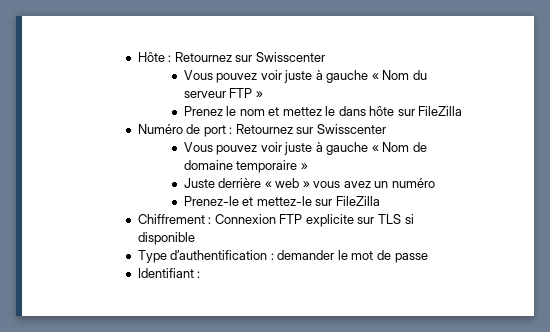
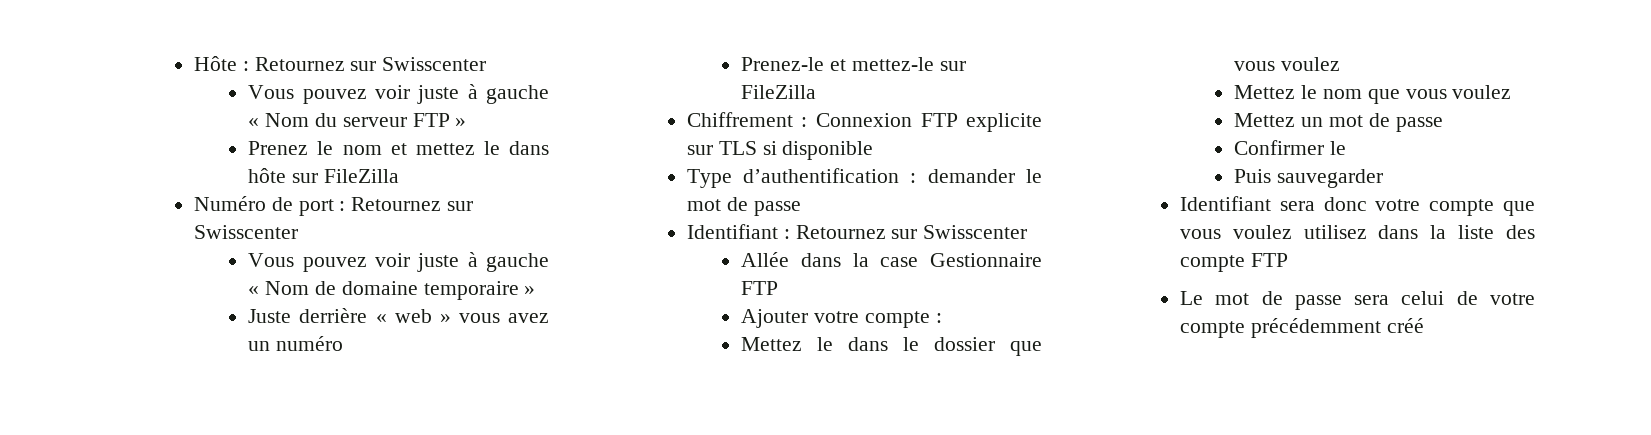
- Identifiant :
+ Identifiant : Retournez sur Swisscenter
+ Allée dans la case Gestionnaire FTP
+ Ajouter votre compte :
+ Mettez le dans le dossier que vous voulez
+ Mettez le nom que vous voulez
+ Mettez un mot de passe
+ Confirmer le
+ Puis sauvegarder
+ Identifiant sera donc votre compte que vous voulez utilisez dans la liste des compte FTP
+ Le mot de passe sera celui de votre compte précédemment créé

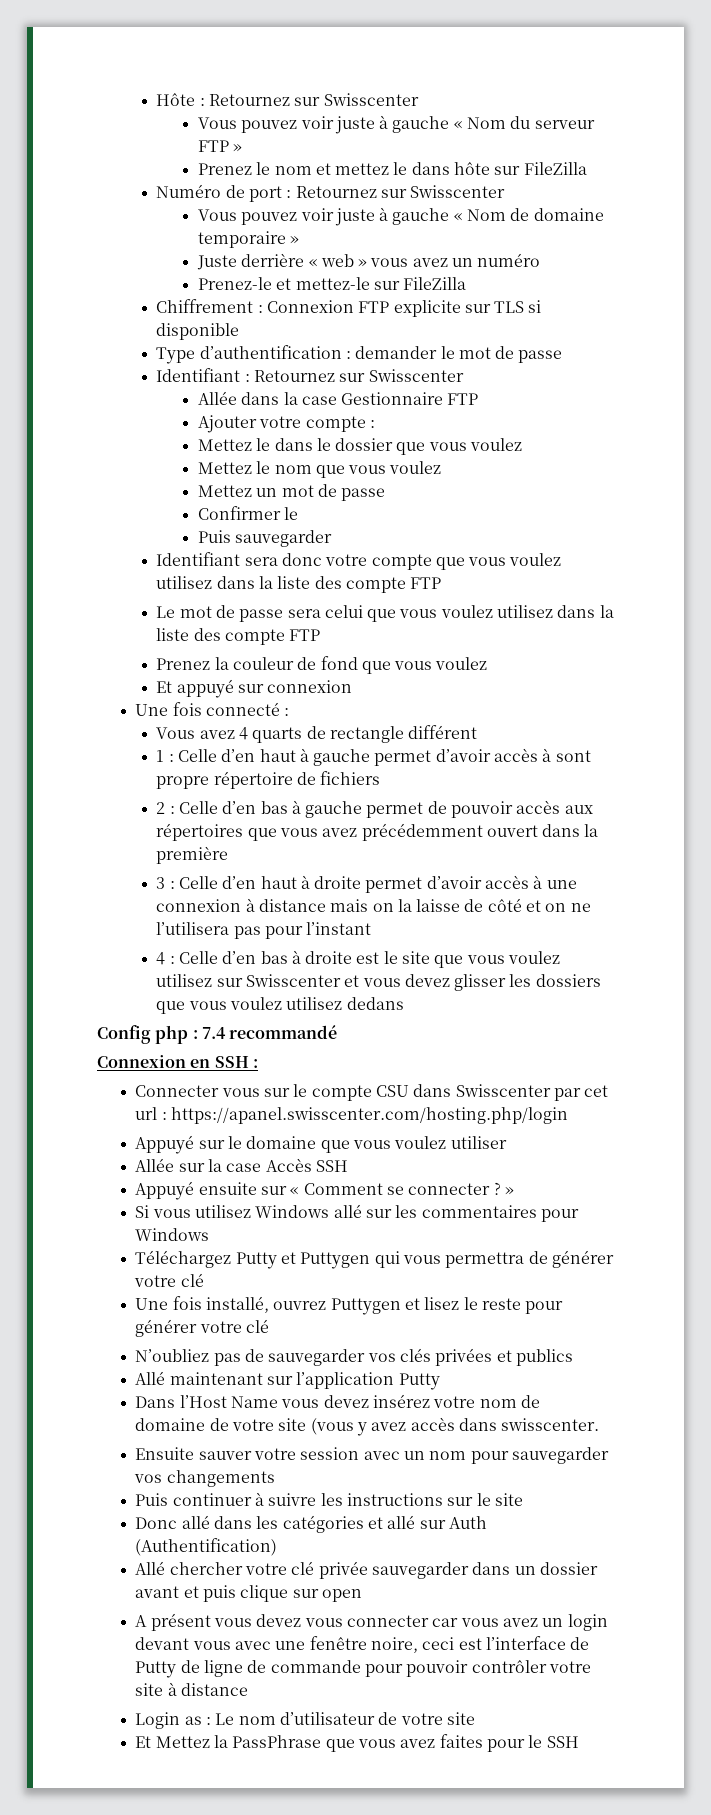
- Le mot de passe sera celui de votre compte précédemment créé
+ Le mot de passe sera celui que vous voulez utilisez dans la liste des compte FTP
+ Prenez la couleur de fond que vous voulez
+ Et appuyé sur connexion
+ Une fois connecté :
+ Vous avez 4 quarts de rectangle différent
+ 1 : Celle d’en haut à gauche permet d’avoir accès à sont propre répertoire de fichiers
+ 2 : Celle d’en bas à gauche permet de pouvoir accès aux répertoires que vous avez précédemment ouvert dans la première
+ 3 : Celle d’en haut à droite permet d’avoir accès à une connexion à distance mais on la laisse de côté et on ne l’utilisera pas pour l’instant
+ 4 : Celle d’en bas à droite est le site que vous voulez utilisez sur Swisscenter et vous devez glisser les dossiers que vous voulez utilisez dedans
+ Config php : 7.4 recommandé
+ Connexion en SSH :
+ Connecter vous sur le compte CSU dans Swisscenter par cet url : https://apanel.swisscenter.com/hosting.php/login
+ Appuyé sur le domaine que vous voulez utiliser
+ Allée sur la case Accès SSH
+ Appuyé ensuite sur « Comment se connecter ? »
+ Si vous utilisez Windows allé sur les commentaires pour Windows
+ Téléchargez Putty et Puttygen qui vous permettra de générer votre clé
+ Une fois installé, ouvrez Puttygen et lisez le reste pour générer votre clé
+ N’oubliez pas de sauvegarder vos clés privées et publics
+ Allé maintenant sur l’application Putty
+ Dans l’Host Name vous devez insérez votre nom de domaine de votre site (vous y avez accès dans swisscenter.
+ Ensuite sauver votre session avec un nom pour sauvegarder vos changements
+ Puis continuer à suivre les instructions sur le site
+ Donc allé dans les catégories et allé sur Auth (Authentification)
+ Allé chercher votre clé privée sauvegarder dans un dossier avant et puis clique sur open
+ A présent vous devez vous connecter car vous avez un login devant vous avec une fenêtre noire, ceci est l’interface de Putty de ligne de commande pour pouvoir contrôler votre site à distance
+ Login as : Le nom d’utilisateur de votre site
+ Et Mettez la PassPhrase que vous avez faites pour le SSH

